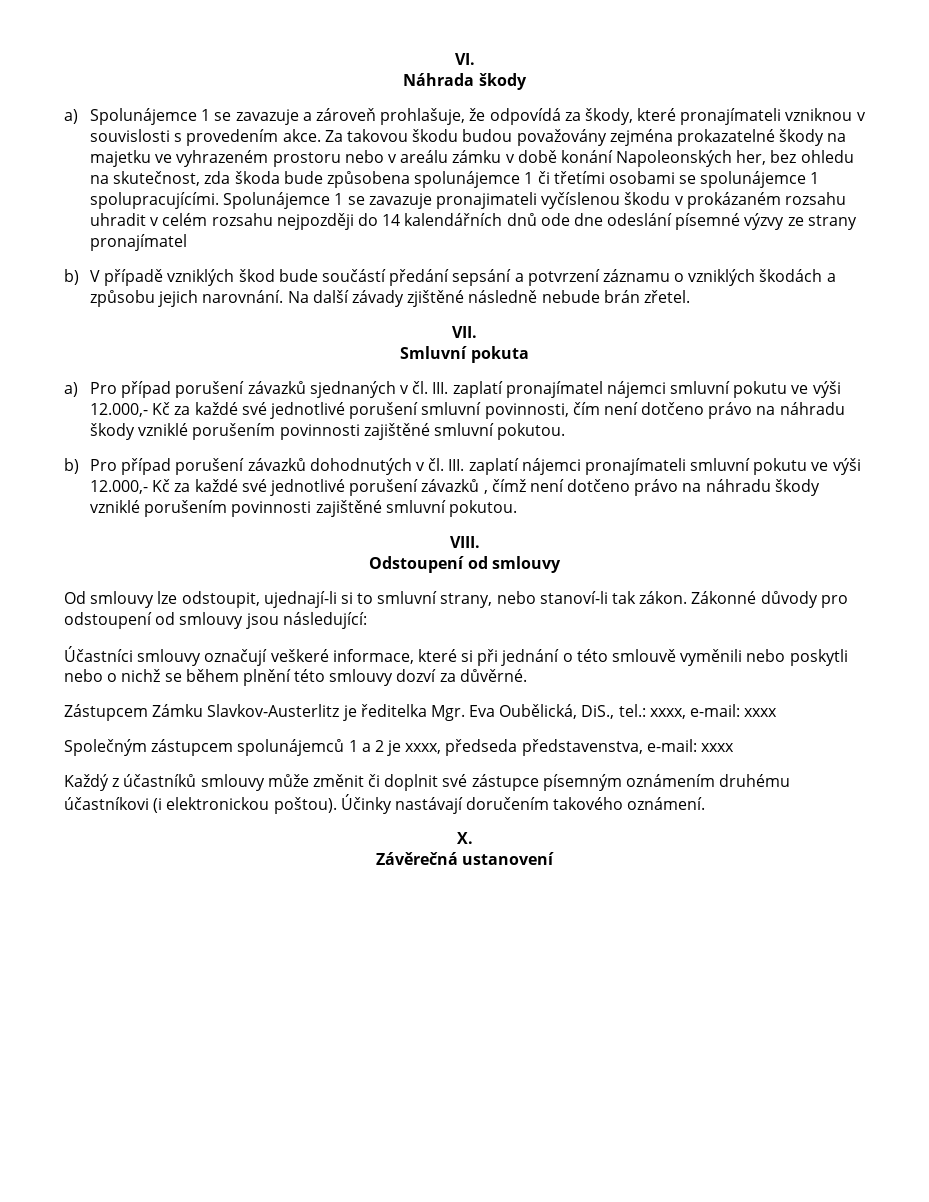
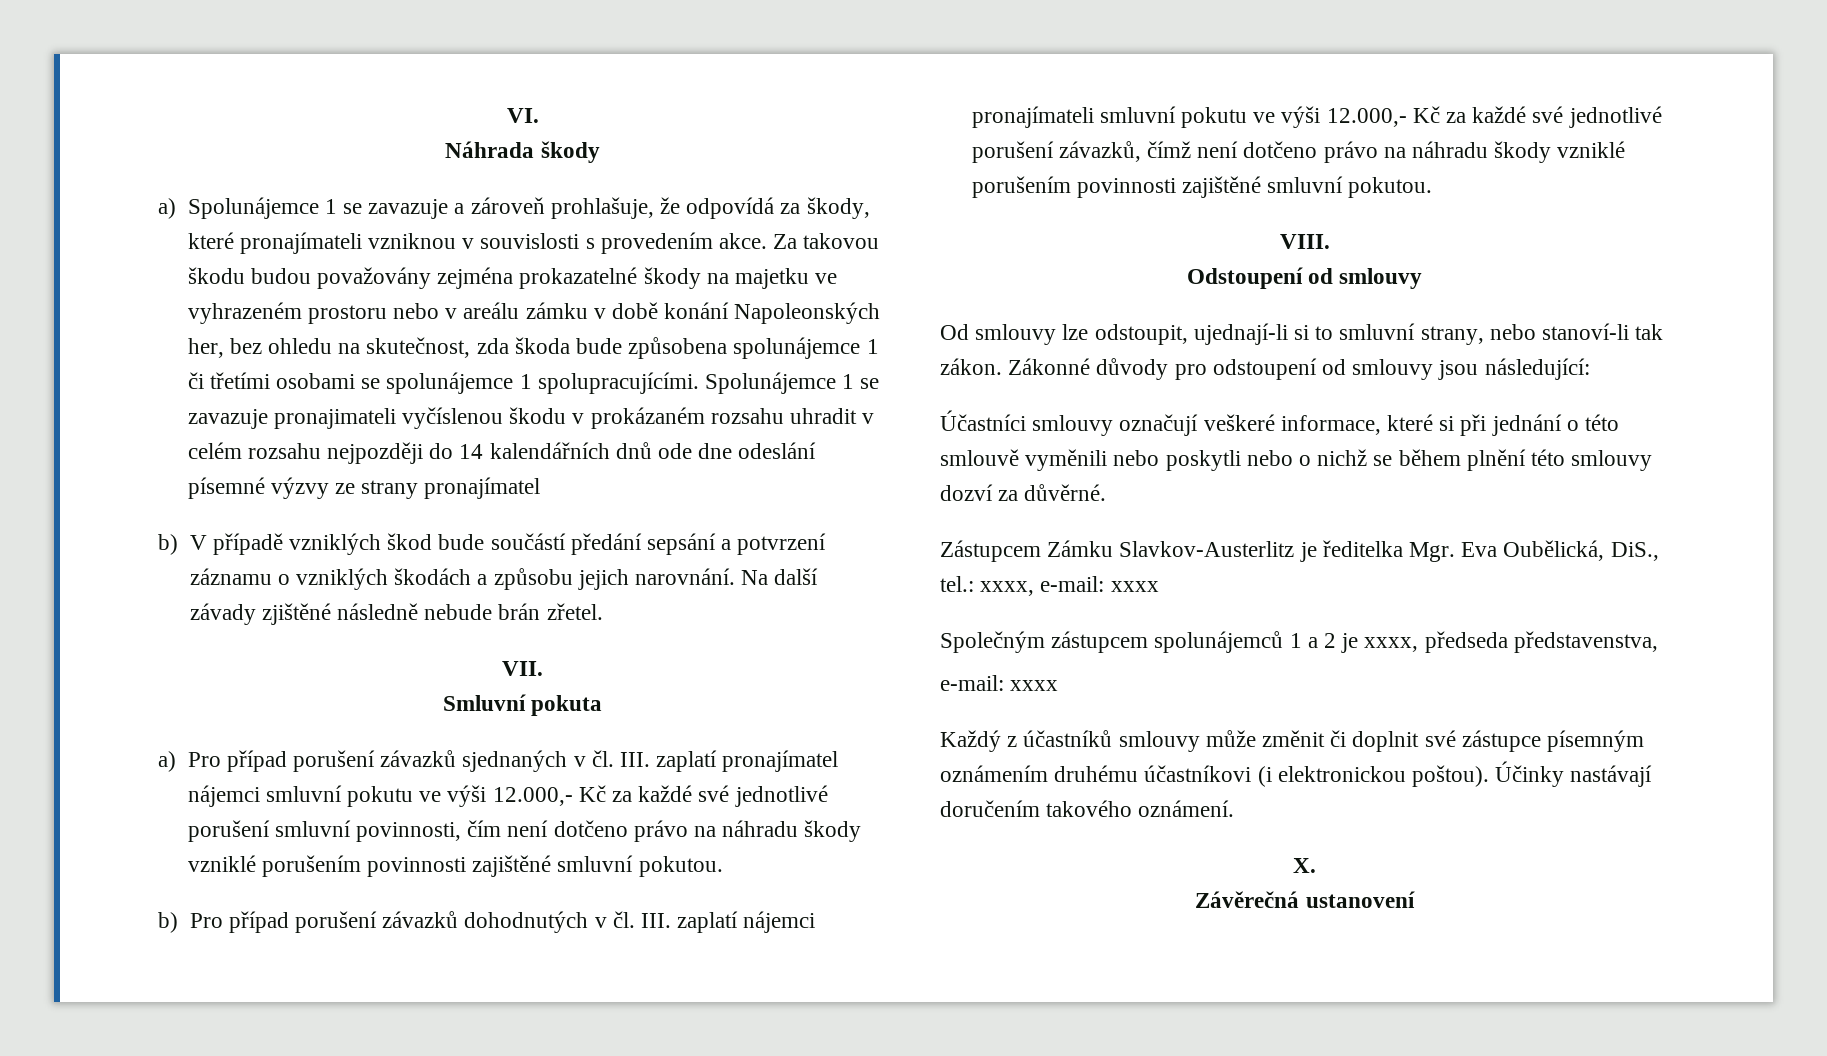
- b) Pro případ porušení závazků dohodnutých v čl. III. zaplatí nájemci pronajímateli smluvní pokutu ve výši 12.000,- Kč za každé své jednotlivé porušení závazků , čímž není dotčeno právo na náhradu škody vzniklé porušením povinnosti zajištěné smluvní pokutou.
+ b) Pro případ porušení závazků dohodnutých v čl. III. zaplatí nájemci pronajímateli smluvní pokutu ve výši 12.000,- Kč za každé své jednotlivé porušení závazků, čímž není dotčeno právo na náhradu škody vzniklé porušením povinnosti zajištěné smluvní pokutou.
- Společným zástupcem spolunájemců 1 a 2 je xxxx, předseda představenstva, e-mail: xxxx
+ Společným zástupcem spolunájemců 1 a 2 je xxxx, předseda představenstva,
+ e-mail: xxxx

